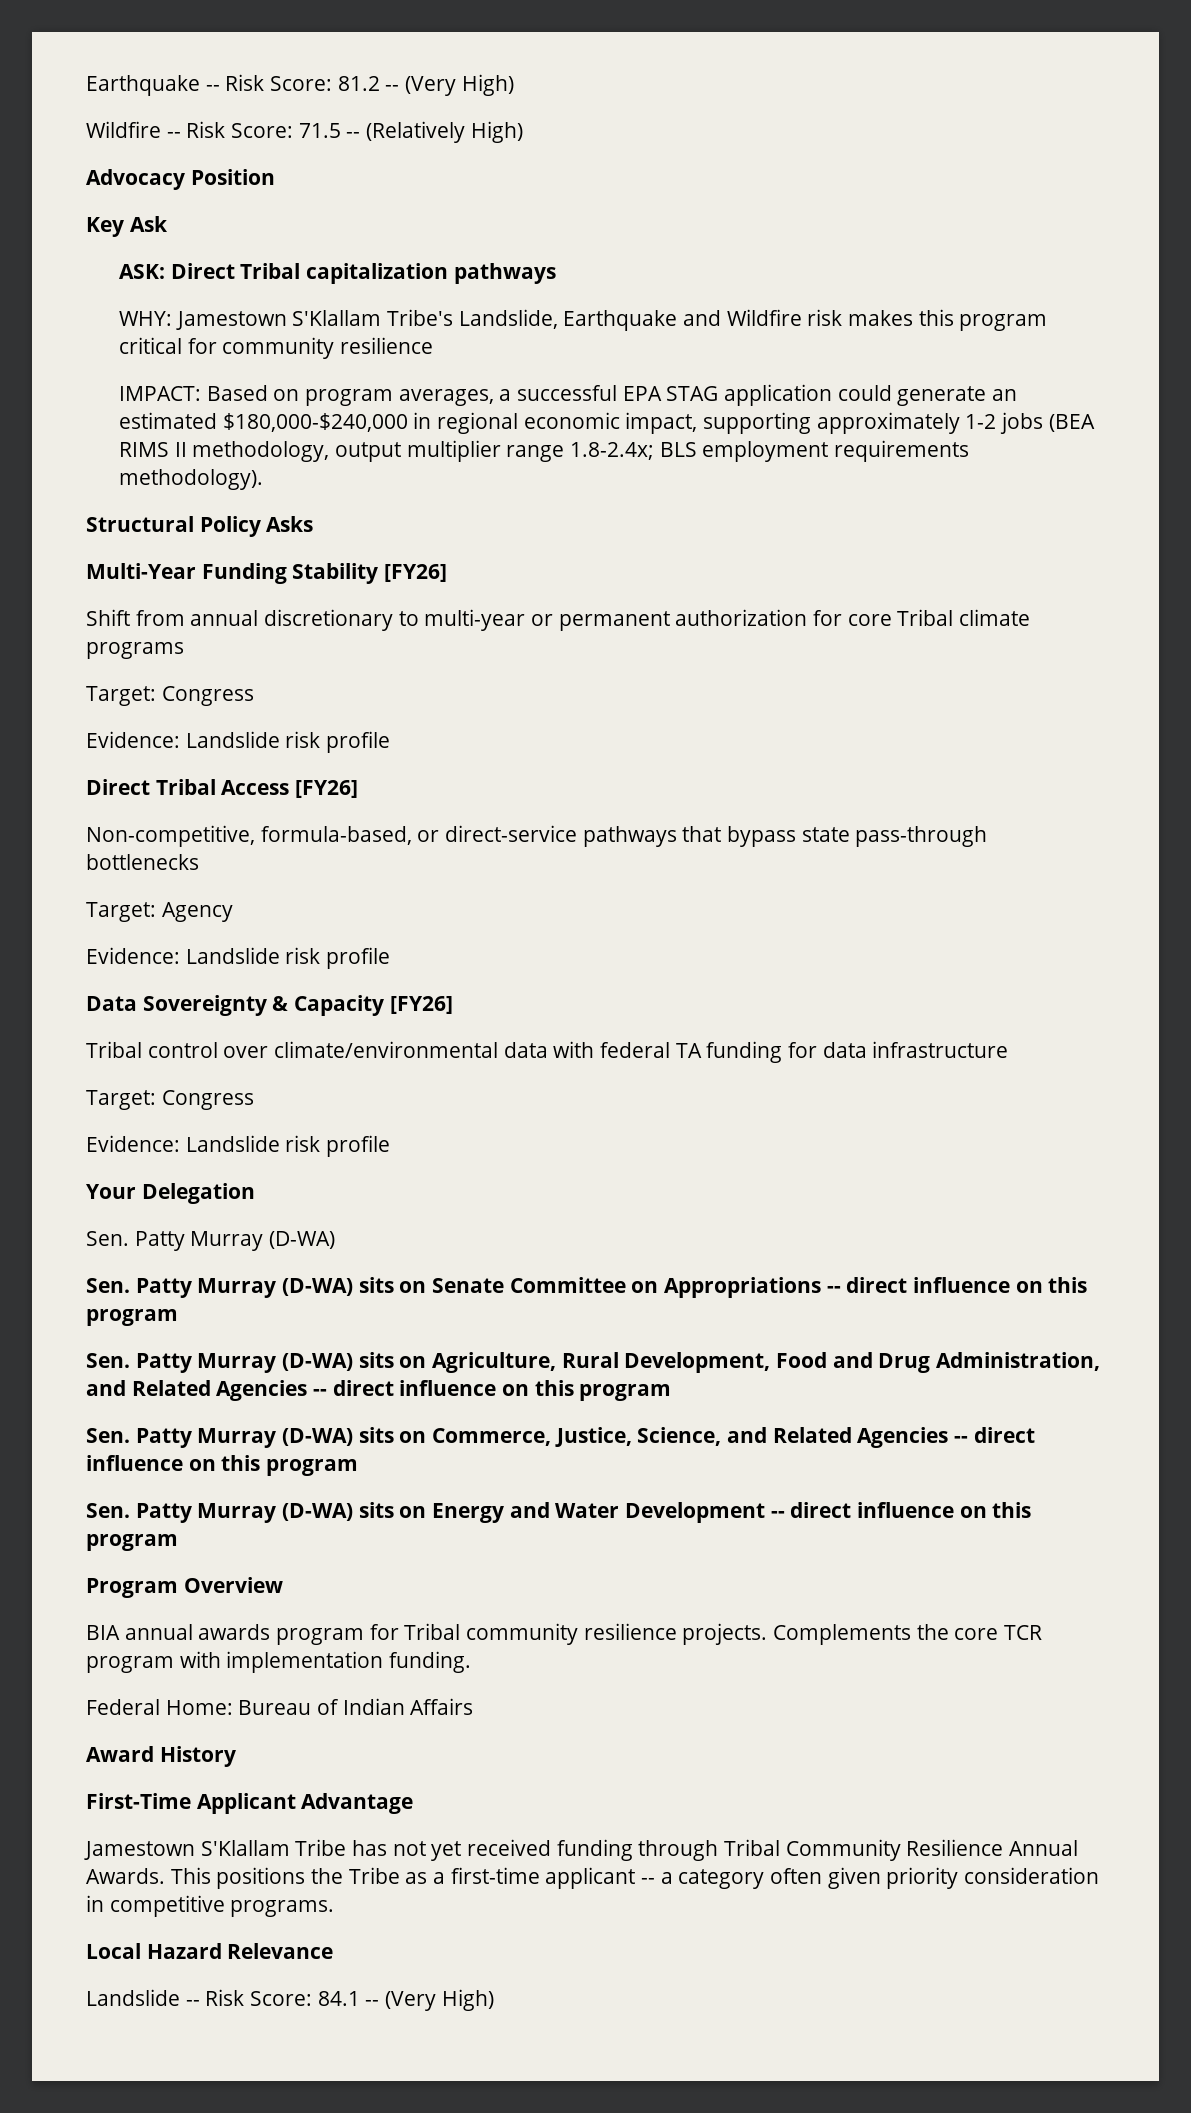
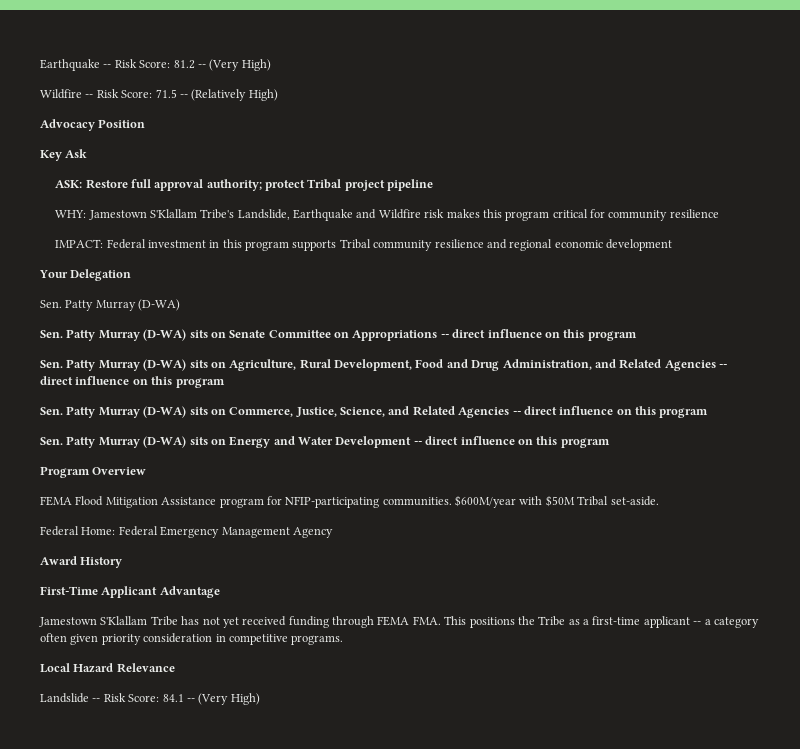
- ASK: Direct Tribal capitalization pathways
+ ASK: Restore full approval authority; protect Tribal project pipeline
- IMPACT: Based on program averages, a successful EPA STAG application could generate an estimated $180,000-$240,000 in regional economic impact, supporting approximately 1-2 jobs (BEA RIMS II methodology, output multiplier range 1.8-2.4x; BLS employment requirements methodology).
- Structural Policy Asks
- Multi-Year Funding Stability [FY26]
- Shift from annual discretionary to multi-year or permanent authorization for core Tribal climate programs
- Target: Congress
- Evidence: Landslide risk profile
- Direct Tribal Access [FY26]
- Non-competitive, formula-based, or direct-service pathways that bypass state pass-through bottlenecks
- Target: Agency
- Evidence: Landslide risk profile
- Data Sovereignty & Capacity [FY26]
- Tribal control over climate/environmental data with federal TA funding for data infrastructure
- Target: Congress
- Evidence: Landslide risk profile
+ IMPACT: Federal investment in this program supports Tribal community resilience and regional economic development
- BIA annual awards program for Tribal community resilience projects. Complements the core TCR program with implementation funding.
- Federal Home: Bureau of Indian Affairs
+ FEMA Flood Mitigation Assistance program for NFIP-participating communities. $600M/year with $50M Tribal set-aside.
+ Federal Home: Federal Emergency Management Agency
- Jamestown S'Klallam Tribe has not yet received funding through Tribal Community Resilience Annual Awards. This positions the Tribe as a first-time applicant -- a category often given priority consideration in competitive programs.
+ Jamestown S'Klallam Tribe has not yet received funding through FEMA FMA. This positions the Tribe as a first-time applicant -- a category often given priority consideration in competitive programs.

